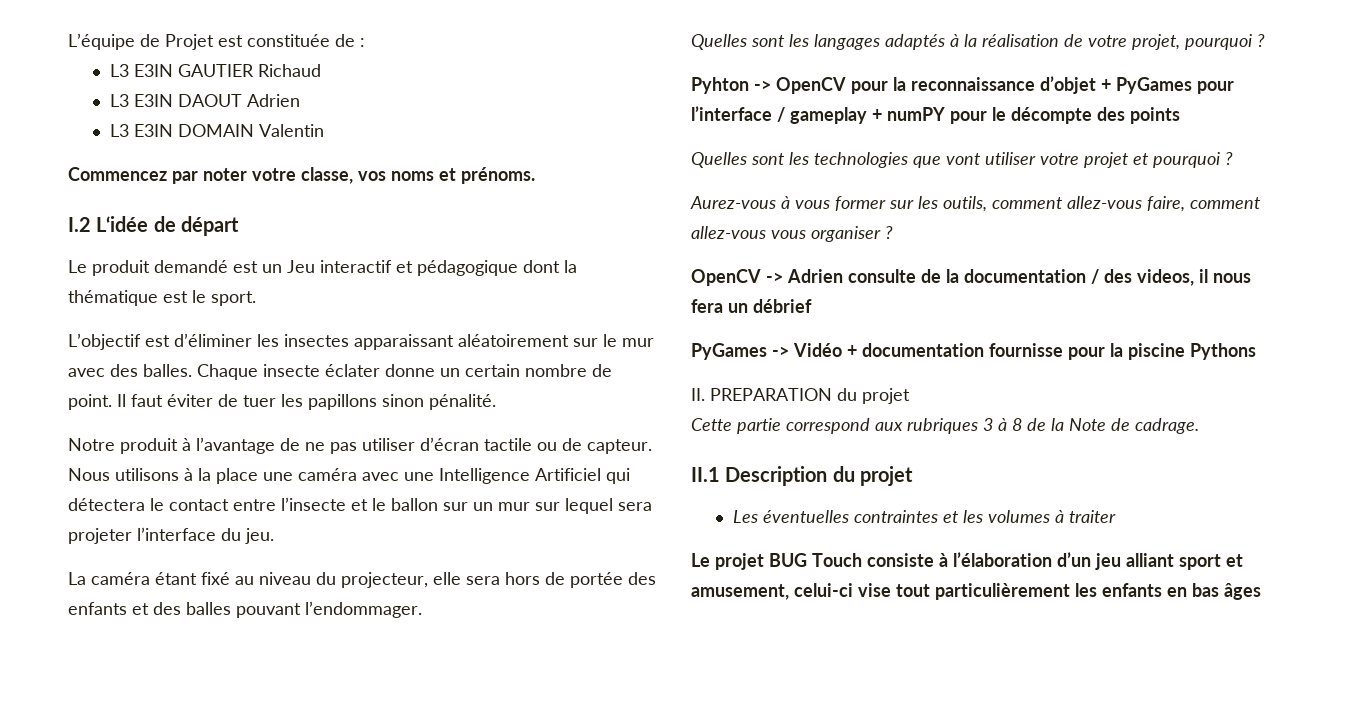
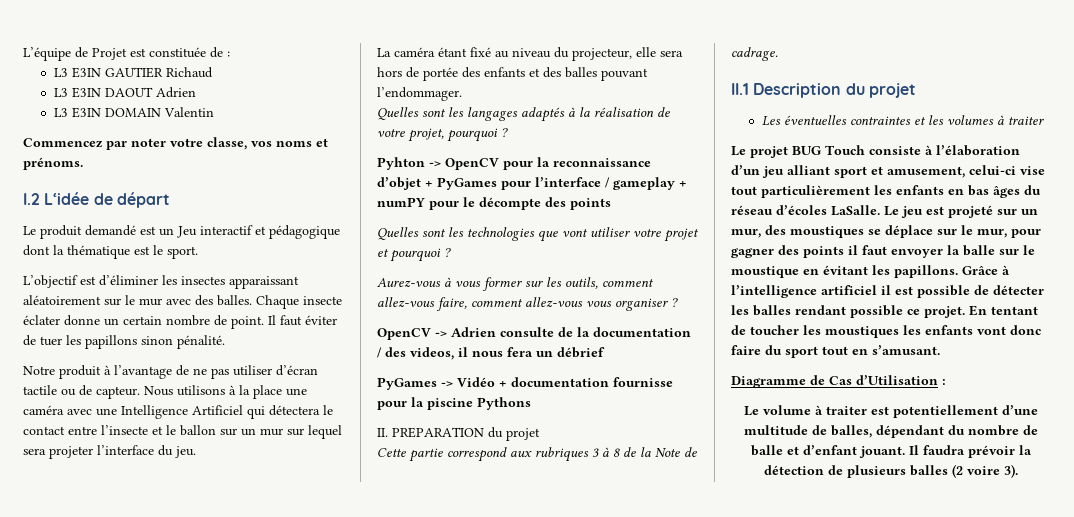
- Le projet BUG Touch consiste à l’élaboration d’un jeu alliant sport et amusement, celui-ci vise tout particulièrement les enfants en bas âges
+ Le projet BUG Touch consiste à l’élaboration d’un jeu alliant sport et amusement, celui-ci vise tout particulièrement les enfants en bas âges du réseau d’écoles LaSalle. Le jeu est projeté sur un mur, des moustiques se déplace sur le mur, pour gagner des points il faut envoyer la balle sur le moustique en évitant les papillons. Grâce à l’intelligence artificiel il est possible de détecter les balles rendant possible ce projet. En tentant de toucher les moustiques les enfants vont donc faire du sport tout en s’amusant.
+ Diagramme de Cas d’Utilisation :
+ Le volume à traiter est potentiellement d’une multitude de balles, dépendant du nombre de balle et d’enfant jouant. Il faudra prévoir la détection de plusieurs balles (2 voire 3).

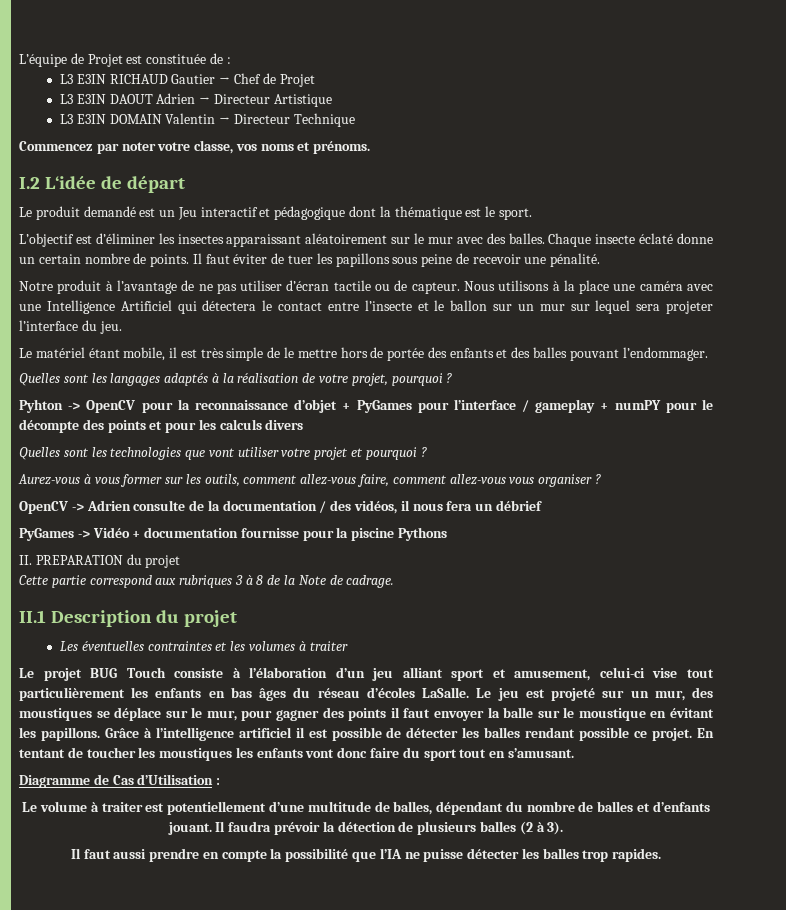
- L3 E3IN GAUTIER Richaud
+ L3 E3IN RICHAUD Gautier → Chef de Projet
- L3 E3IN DAOUT Adrien
+ L3 E3IN DAOUT Adrien → Directeur Artistique
- L3 E3IN DOMAIN Valentin
+ L3 E3IN DOMAIN Valentin → Directeur Technique
- Chaque insecte éclater donne un certain nombre de point.
+ Chaque insecte éclaté donne un certain nombre de points.
- Il faut éviter de tuer les papillons sinon pénalité.
+ Il faut éviter de tuer les papillons sous peine de recevoir une pénalité.
- La caméra étant fixé au niveau du projecteur, elle sera hors de portée des enfants et des balles pouvant l’endommager.
+ Le matériel étant mobile, il est très simple de le mettre hors de portée des enfants et des balles pouvant l’endommager.
- Pyhton -> OpenCV pour la reconnaissance d’objet + PyGames pour l’interface / gameplay + numPY pour le décompte des points
+ Pyhton -> OpenCV pour la reconnaissance d’objet + PyGames pour l’interface / gameplay + numPY pour le décompte des points et pour les calculs divers
- OpenCV -> Adrien consulte de la documentation / des videos, il nous fera un débrief
+ OpenCV -> Adrien consulte de la documentation / des vidéos, il nous fera un débrief
- Le volume à traiter est potentiellement d’une multitude de balles, dépendant du nombre de balle et d’enfant jouant.
+ Le volume à traiter est potentiellement d’une multitude de balles, dépendant du nombre de balles et d’enfants jouant.
- Il faudra prévoir la détection de plusieurs balles (2 voire 3).
+ Il faudra prévoir la détection de plusieurs balles (2 à 3).
+ Il faut aussi prendre en compte la possibilité que l’IA ne puisse détecter les balles trop rapides.

